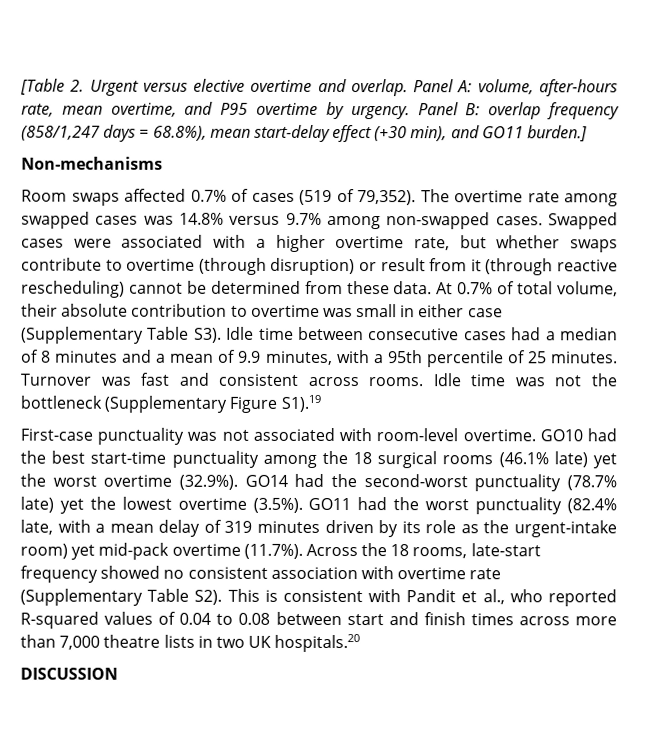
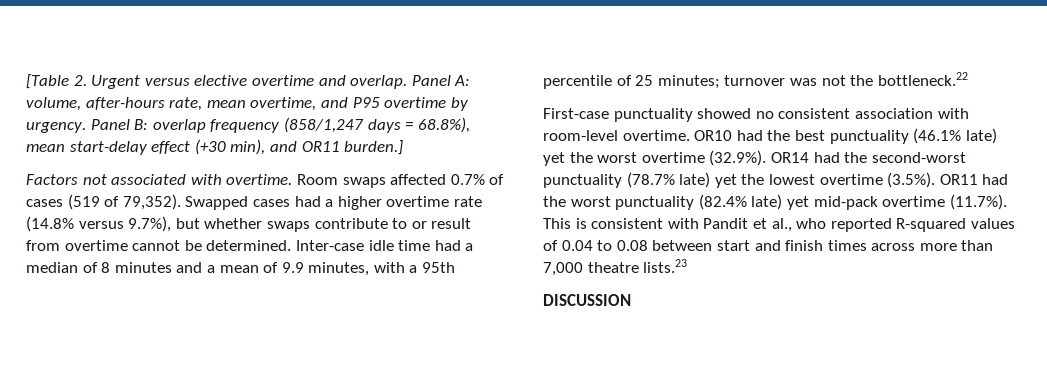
- Panel B: overlap frequency (858/1,247 days = 68.8%), mean start-delay effect (+30 min), and GO11 burden.]
+ Panel B: overlap frequency (858/1,247 days = 68.8%), mean start-delay effect (+30 min), and OR11 burden.]
- Non-mechanisms
- Room swaps affected 0.7% of cases (519 of 79,352).
+ Factors not associated with overtime. Room swaps affected 0.7% of cases (519 of 79,352).
- The overtime rate among swapped cases was 14.8% versus 9.7% among non-swapped cases. Swapped cases were associated with a higher overtime rate, but whether swaps contribute to overtime (through disruption) or result from it (through reactive rescheduling) cannot be determined from these data. At 0.7% of total volume, their absolute contribution to overtime was small in either case (Supplementary Table S3). Idle time between consecutive cases had a median of 8 minutes and a mean of 9.9 minutes, with a 95th percentile of 25 minutes. Turnover was fast and consistent across rooms. Idle time was not the bottleneck (Supplementary Figure S1).19
- First-case punctuality was not associated with room-level overtime.
+ Swapped cases had a higher overtime rate (14.8% versus 9.7%), but whether swaps contribute to or result from overtime cannot be determined. Inter-case idle time had a median of 8 minutes and a mean of 9.9 minutes, with a 95th percentile of 25 minutes; turnover was not the bottleneck.22
+ First-case punctuality showed no consistent association with room-level overtime.
- GO10 had the best start-time punctuality among the 18 surgical rooms (46.1% late) yet the worst overtime (32.9%). GO14 had the second-worst punctuality (78.7% late) yet the lowest overtime (3.5%). GO11 had the worst punctuality (82.4% late, with a mean delay of 319 minutes driven by its role as the urgent-intake room) yet mid-pack overtime (11.7%). Across the 18 rooms, late-start frequency showed no consistent association with overtime rate (Supplementary Table S2). This is consistent with Pandit et al., who reported R-squared values of 0.04 to 0.08 between start and finish times across more than 7,000 theatre lists in two UK hospitals.20
+ OR10 had the best punctuality (46.1% late) yet the worst overtime (32.9%). OR14 had the second-worst punctuality (78.7% late) yet the lowest overtime (3.5%). OR11 had the worst punctuality (82.4% late) yet mid-pack overtime (11.7%). This is consistent with Pandit et al., who reported R-squared values of 0.04 to 0.08 between start and finish times across more than 7,000 theatre lists.23

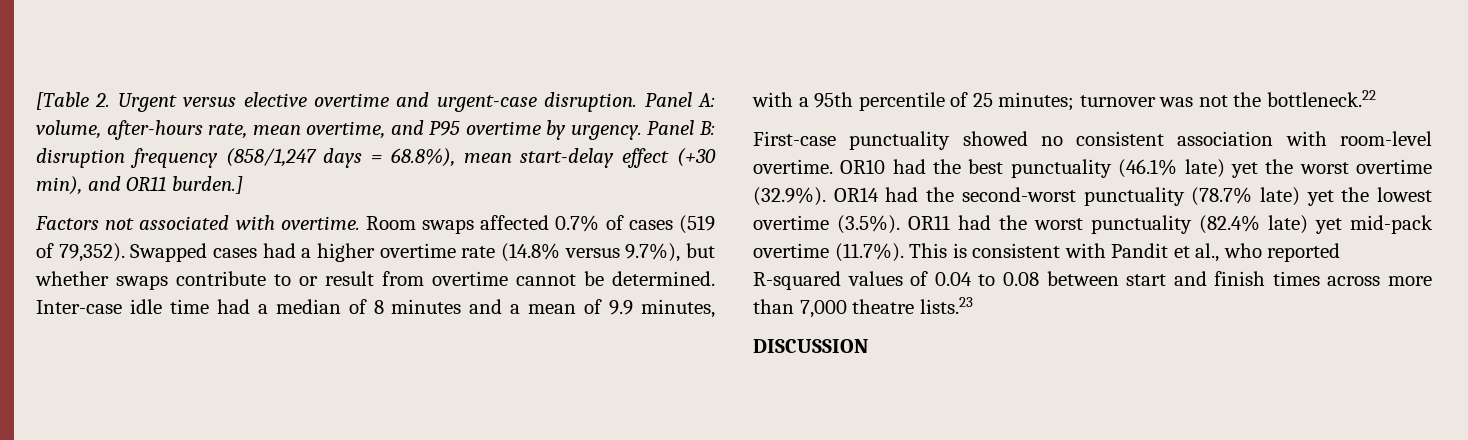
- [Table 2. Urgent versus elective overtime and overlap.
+ [Table 2. Urgent versus elective overtime and urgent-case disruption.
- Panel B: overlap frequency (858/1,247 days = 68.8%), mean start-delay effect (+30 min), and OR11 burden.]
+ Panel B: disruption frequency (858/1,247 days = 68.8%), mean start-delay effect (+30 min), and OR11 burden.]

